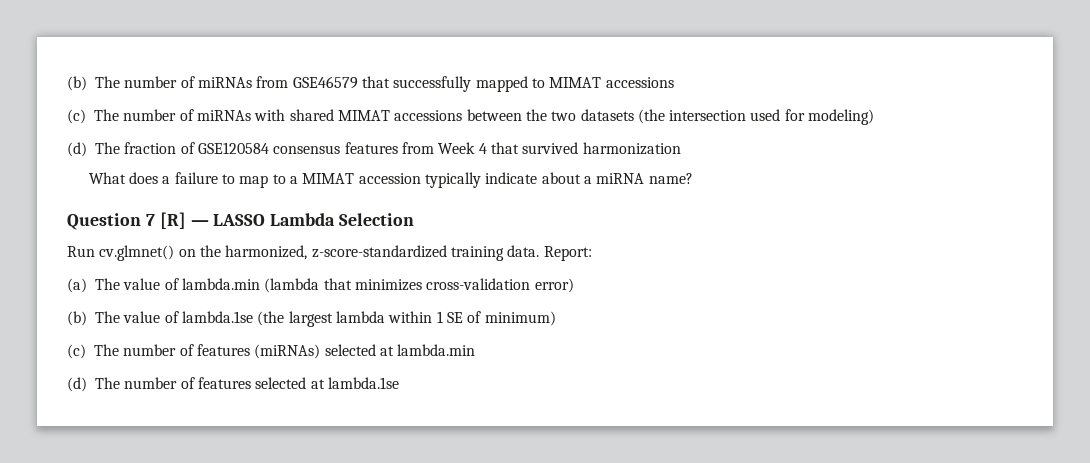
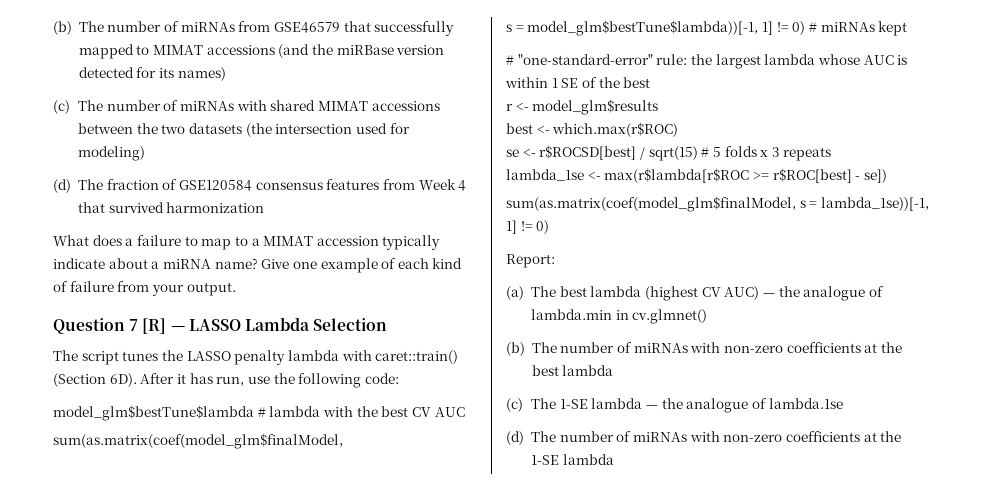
- (b) The number of miRNAs from GSE46579 that successfully mapped to MIMAT accessions
+ (b) The number of miRNAs from GSE46579 that successfully mapped to MIMAT accessions (and the miRBase version detected for its names)
+ Give one example of each kind of failure from your output.
- Run cv.glmnet() on the harmonized, z-score-standardized training data. Report:
- (a) The value of lambda.min (lambda that minimizes cross-validation error)
- (b) The value of lambda.1se (the largest lambda within 1 SE of minimum)
- (c) The number of features (miRNAs) selected at lambda.min
- (d) The number of features selected at lambda.1se
+ The script tunes the LASSO penalty lambda with caret::train() (Section 6D). After it has run, use the following code:
+ model_glm$bestTune$lambda # lambda with the best CV AUC
+ sum(as.matrix(coef(model_glm$finalModel,
+ s = model_glm$bestTune$lambda))[-1, 1] != 0) # miRNAs kept
+ # "one-standard-error" rule: the largest lambda whose AUC is within 1 SE of the best
+ r <- model_glm$results
+ best <- which.max(r$ROC)
+ se <- r$ROCSD[best] / sqrt(15) # 5 folds x 3 repeats
+ lambda_1se <- max(r$lambda[r$ROC >= r$ROC[best] - se])
+ sum(as.matrix(coef(model_glm$finalModel, s = lambda_1se))[-1, 1] != 0)
+ Report:
+ (a) The best lambda (highest CV AUC) — the analogue of lambda.min in cv.glmnet()
+ (b) The number of miRNAs with non-zero coefficients at the best lambda
+ (c) The 1-SE lambda — the analogue of lambda.1se
+ (d) The number of miRNAs with non-zero coefficients at the 1-SE lambda

